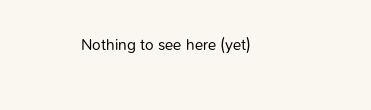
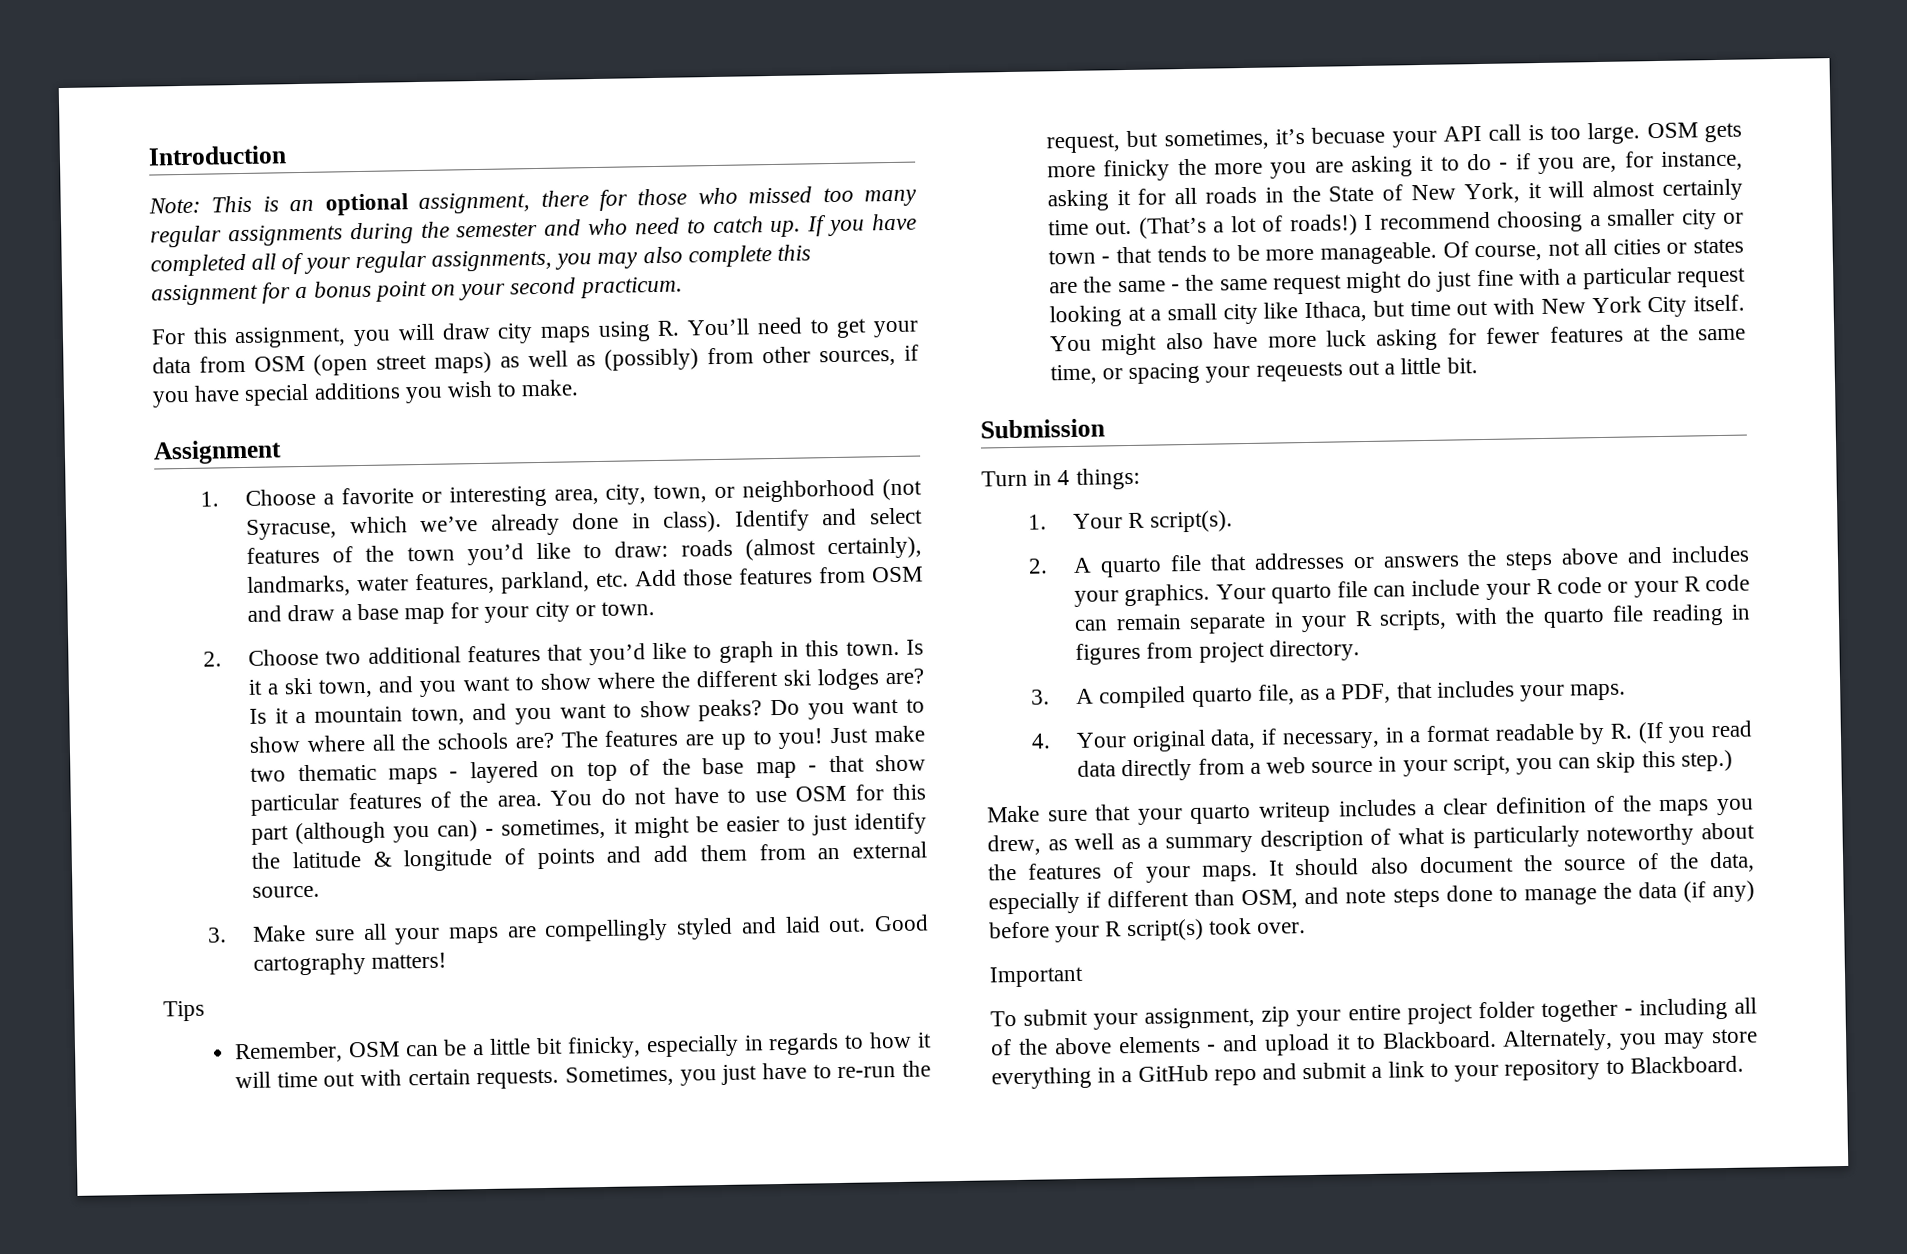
- Nothing to see here (yet)
+ Introduction
+ Note: This is an optional assignment, there for those who missed too many regular assignments during the semester and who need to catch up. If you have completed all of your regular assignments, you may also complete this assignment for a bonus point on your second practicum.
+ For this assignment, you will draw city maps using R. You’ll need to get your data from OSM (open street maps) as well as (possibly) from other sources, if you have special additions you wish to make.
+ Assignment
+ 1. Choose a favorite or interesting area, city, town, or neighborhood (not Syracuse, which we’ve already done in class). Identify and select features of the town you’d like to draw: roads (almost certainly), landmarks, water features, parkland, etc. Add those features from OSM and draw a base map for your city or town.
+ 2. Choose two additional features that you’d like to graph in this town. Is it a ski town, and you want to show where the different ski lodges are? Is it a mountain town, and you want to show peaks? Do you want to show where all the schools are? The features are up to you! Just make two thematic maps - layered on top of the base map - that show particular features of the area. You do not have to use OSM for this part (although you can) - sometimes, it might be easier to just identify the latitude & longitude of points and add them from an external source.
+ 3. Make sure all your maps are compellingly styled and laid out. Good cartography matters!
+ Tips
+ Remember, OSM can be a little bit finicky, especially in regards to how it will time out with certain requests. Sometimes, you just have to re-run the request, but sometimes, it’s becuase your API call is too large. OSM gets more finicky the more you are asking it to do - if you are, for instance, asking it for all roads in the State of New York, it will almost certainly time out. (That’s a lot of roads!) I recommend choosing a smaller city or town - that tends to be more manageable. Of course, not all cities or states are the same - the same request might do just fine with a particular request looking at a small city like Ithaca, but time out with New York City itself. You might also have more luck asking for fewer features at the same time, or spacing your reqeuests out a little bit.
+ Submission
+ Turn in 4 things:
+ 1. Your R script(s).
+ 2. A quarto file that addresses or answers the steps above and includes your graphics. Your quarto file can include your R code or your R code can remain separate in your R scripts, with the quarto file reading in figures from project directory.
+ 3. A compiled quarto file, as a PDF, that includes your maps.
+ 4. Your original data, if necessary, in a format readable by R. (If you read data directly from a web source in your script, you can skip this step.)
+ Make sure that your quarto writeup includes a clear definition of the maps you drew, as well as a summary description of what is particularly noteworthy about the features of your maps. It should also document the source of the data, especially if different than OSM, and note steps done to manage the data (if any) before your R script(s) took over.
+ Important
+ To submit your assignment, zip your entire project folder together - including all of the above elements - and upload it to Blackboard. Alternately, you may store everything in a GitHub repo and submit a link to your repository to Blackboard.

